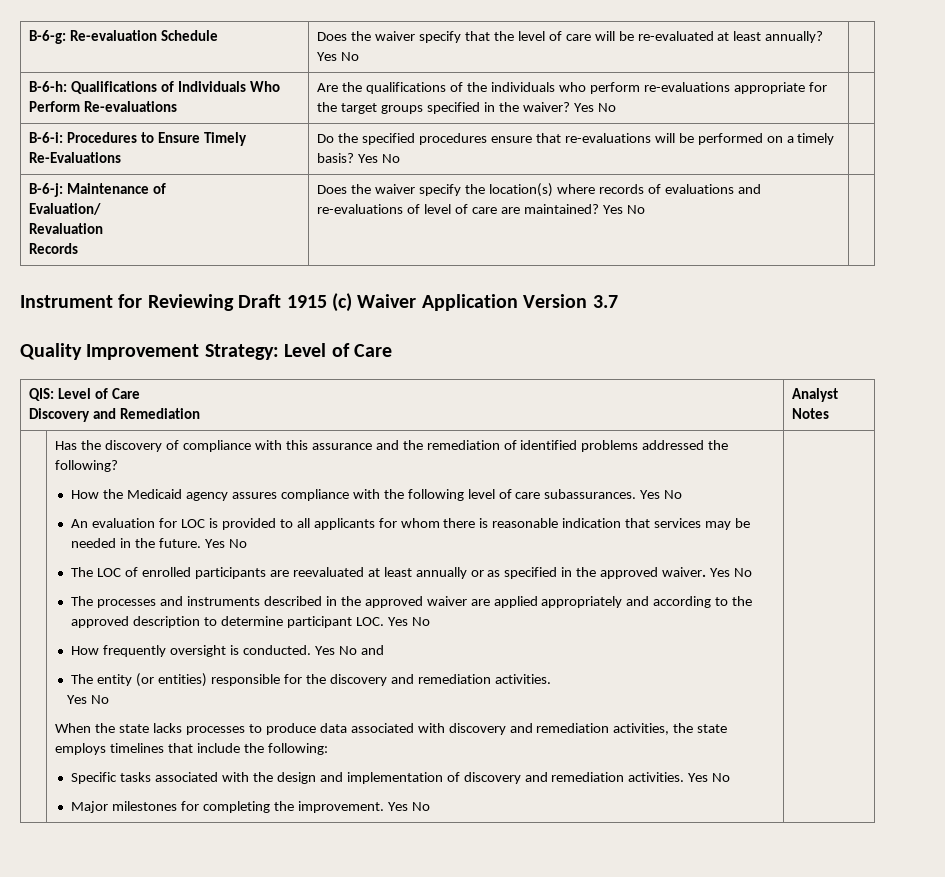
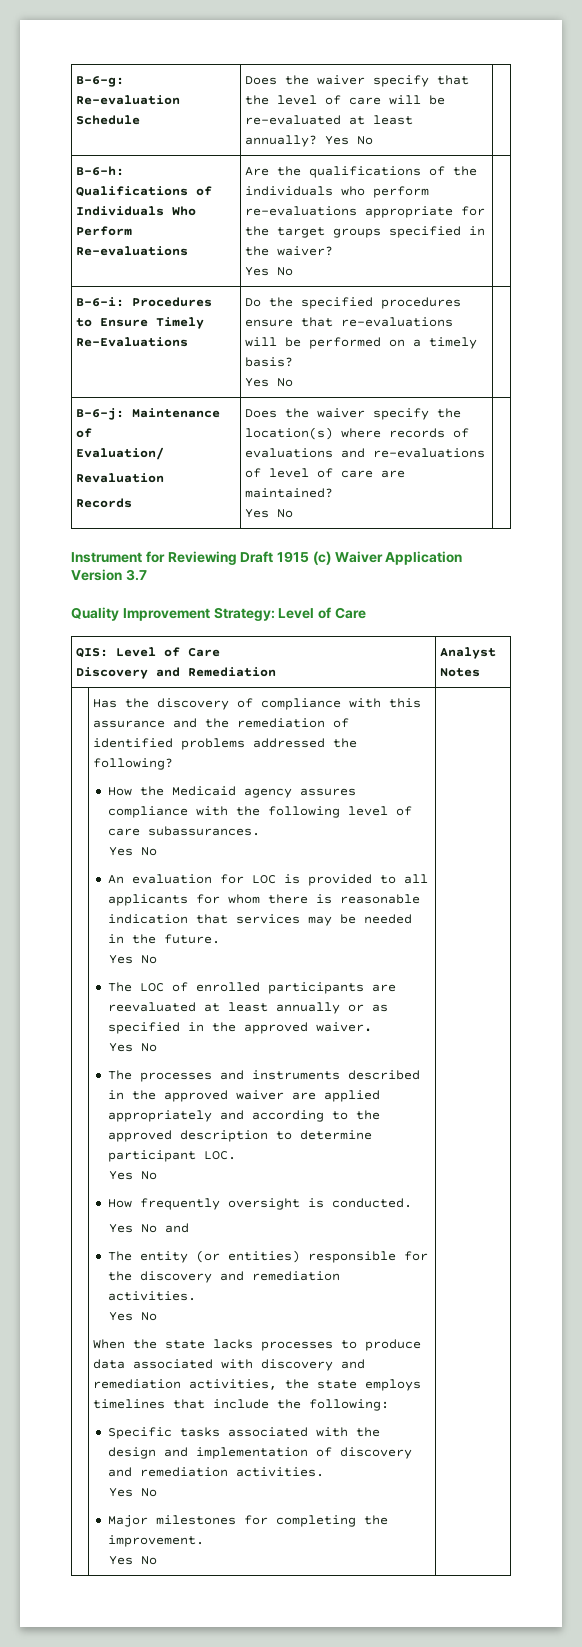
- B-6-h: Qualifications of Individuals Who Perform Re-evaluations | Are the qualifications of the individuals who perform re-evaluations appropriate for the target groups specified in the waiver? Yes No |
+ B-6-h: Qualifications of Individuals Who Perform Re-evaluations | Are the qualifications of the individuals who perform re-evaluations appropriate for the target groups specified in the waiver?
+ Yes No |
- B-6-i: Procedures to Ensure Timely Re-Evaluations | Do the specified procedures ensure that re-evaluations will be performed on a timely basis? Yes No |
+ B-6-i: Procedures to Ensure Timely Re-Evaluations | Do the specified procedures ensure that re-evaluations will be performed on a timely basis?
+ Yes No |
  B-6-j: Maintenance of
  Evaluation/
  Revaluation
- Records | Does the waiver specify the location(s) where records of evaluations and re-evaluations of level of care are maintained? Yes No |
+ Records | Does the waiver specify the location(s) where records of evaluations and re-evaluations of level of care are maintained?
+ Yes No |
- How the Medicaid agency assures compliance with the following level of care subassurances. Yes No
+ How the Medicaid agency assures compliance with the following level of care subassurances.
+ Yes No
- An evaluation for LOC is provided to all applicants for whom there is reasonable indication that services may be needed in the future. Yes No
+ An evaluation for LOC is provided to all applicants for whom there is reasonable indication that services may be needed in the future.
+ Yes No
- The LOC of enrolled participants are reevaluated at least annually or as specified in the approved waiver. Yes No
+ The LOC of enrolled participants are reevaluated at least annually or as specified in the approved waiver.
+ Yes No
- The processes and instruments described in the approved waiver are applied appropriately and according to the approved description to determine participant LOC. Yes No
+ The processes and instruments described in the approved waiver are applied appropriately and according to the approved description to determine participant LOC.
+ Yes No
- How frequently oversight is conducted. Yes No and
+ How frequently oversight is conducted.
+ Yes No and
- Specific tasks associated with the design and implementation of discovery and remediation activities. Yes No
+ Specific tasks associated with the design and implementation of discovery and remediation activities.
+ Yes No
- Major milestones for completing the improvement. Yes No
+ Major milestones for completing the improvement.
+ Yes No

